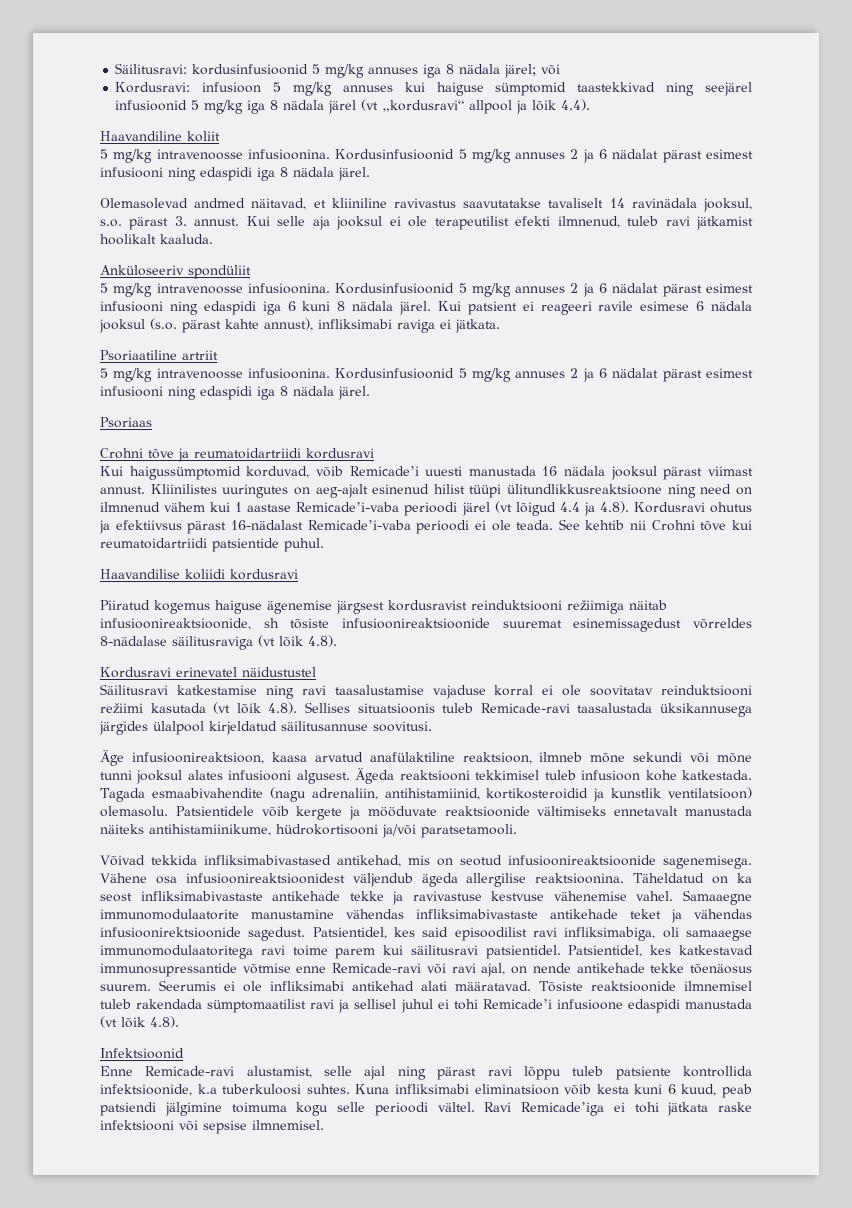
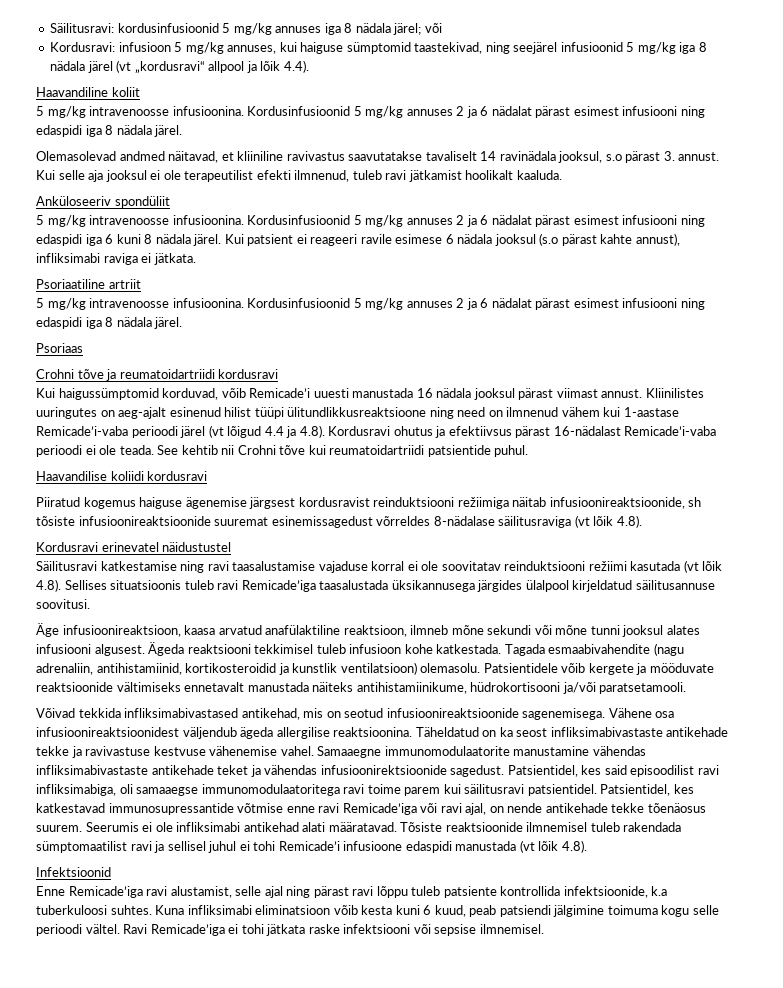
- Kordusravi: infusioon 5 mg/kg annuses kui haiguse sümptomid taastekkivad ning seejärel infusioonid 5 mg/kg iga 8 nädala järel (vt „kordusravi“ allpool ja lõik 4.4).
+ Kordusravi: infusioon 5 mg/kg annuses, kui haiguse sümptomid taastekivad, ning seejärel infusioonid 5 mg/kg iga 8 nädala järel (vt „kordusravi“ allpool ja lõik 4.4).
- Olemasolevad andmed näitavad, et kliiniline ravivastus saavutatakse tavaliselt 14 ravinädala jooksul, s.o. pärast 3. annust.
+ Olemasolevad andmed näitavad, et kliiniline ravivastus saavutatakse tavaliselt 14 ravinädala jooksul, s.o pärast 3. annust.
- Kui patsient ei reageeri ravile esimese 6 nädala jooksul (s.o. pärast kahte annust), infliksimabi raviga ei jätkata.
+ Kui patsient ei reageeri ravile esimese 6 nädala jooksul (s.o pärast kahte annust), infliksimabi raviga ei jätkata.
- Kliinilistes uuringutes on aeg-ajalt esinenud hilist tüüpi ülitundlikkusreaktsioone ning need on ilmnenud vähem kui 1 aastase Remicade’i-vaba perioodi järel (vt lõigud 4.4 ja 4.8). Kordusravi ohutus ja efektiivsus pärast 16-nädalast Remicade’i-vaba perioodi ei ole teada.
+ Kliinilistes uuringutes on aeg-ajalt esinenud hilist tüüpi ülitundlikkusreaktsioone ning need on ilmnenud vähem kui 1-aastase Remicade’i-vaba perioodi järel (vt lõigud 4.4 ja 4.8). Kordusravi ohutus ja efektiivsus pärast 16-nädalast Remicade’i-vaba perioodi ei ole teada.
- Säilitusravi katkestamise ning ravi taasalustamise vajaduse korral ei ole soovitatav reinduktsiooni režiimi kasutada (vt lõik 4.8). Sellises situatsioonis tuleb Remicade-ravi taasalustada üksikannusega järgides ülalpool kirjeldatud säilitusannuse soovitusi.
+ Säilitusravi katkestamise ning ravi taasalustamise vajaduse korral ei ole soovitatav reinduktsiooni režiimi kasutada (vt lõik 4.8). Sellises situatsioonis tuleb ravi Remicade’iga taasalustada üksikannusega järgides ülalpool kirjeldatud säilitusannuse soovitusi.
- Patsientidel, kes katkestavad immunosupressantide võtmise enne Remicade-ravi või ravi ajal, on nende antikehade tekke tõenäosus suurem.
+ Patsientidel, kes katkestavad immunosupressantide võtmise enne ravi Remicade’iga või ravi ajal, on nende antikehade tekke tõenäosus suurem.
- Enne Remicade-ravi alustamist, selle ajal ning pärast ravi lõppu tuleb patsiente kontrollida infektsioonide, k.a tuberkuloosi suhtes.
+ Enne Remicade’iga ravi alustamist, selle ajal ning pärast ravi lõppu tuleb patsiente kontrollida infektsioonide, k.a tuberkuloosi suhtes.

